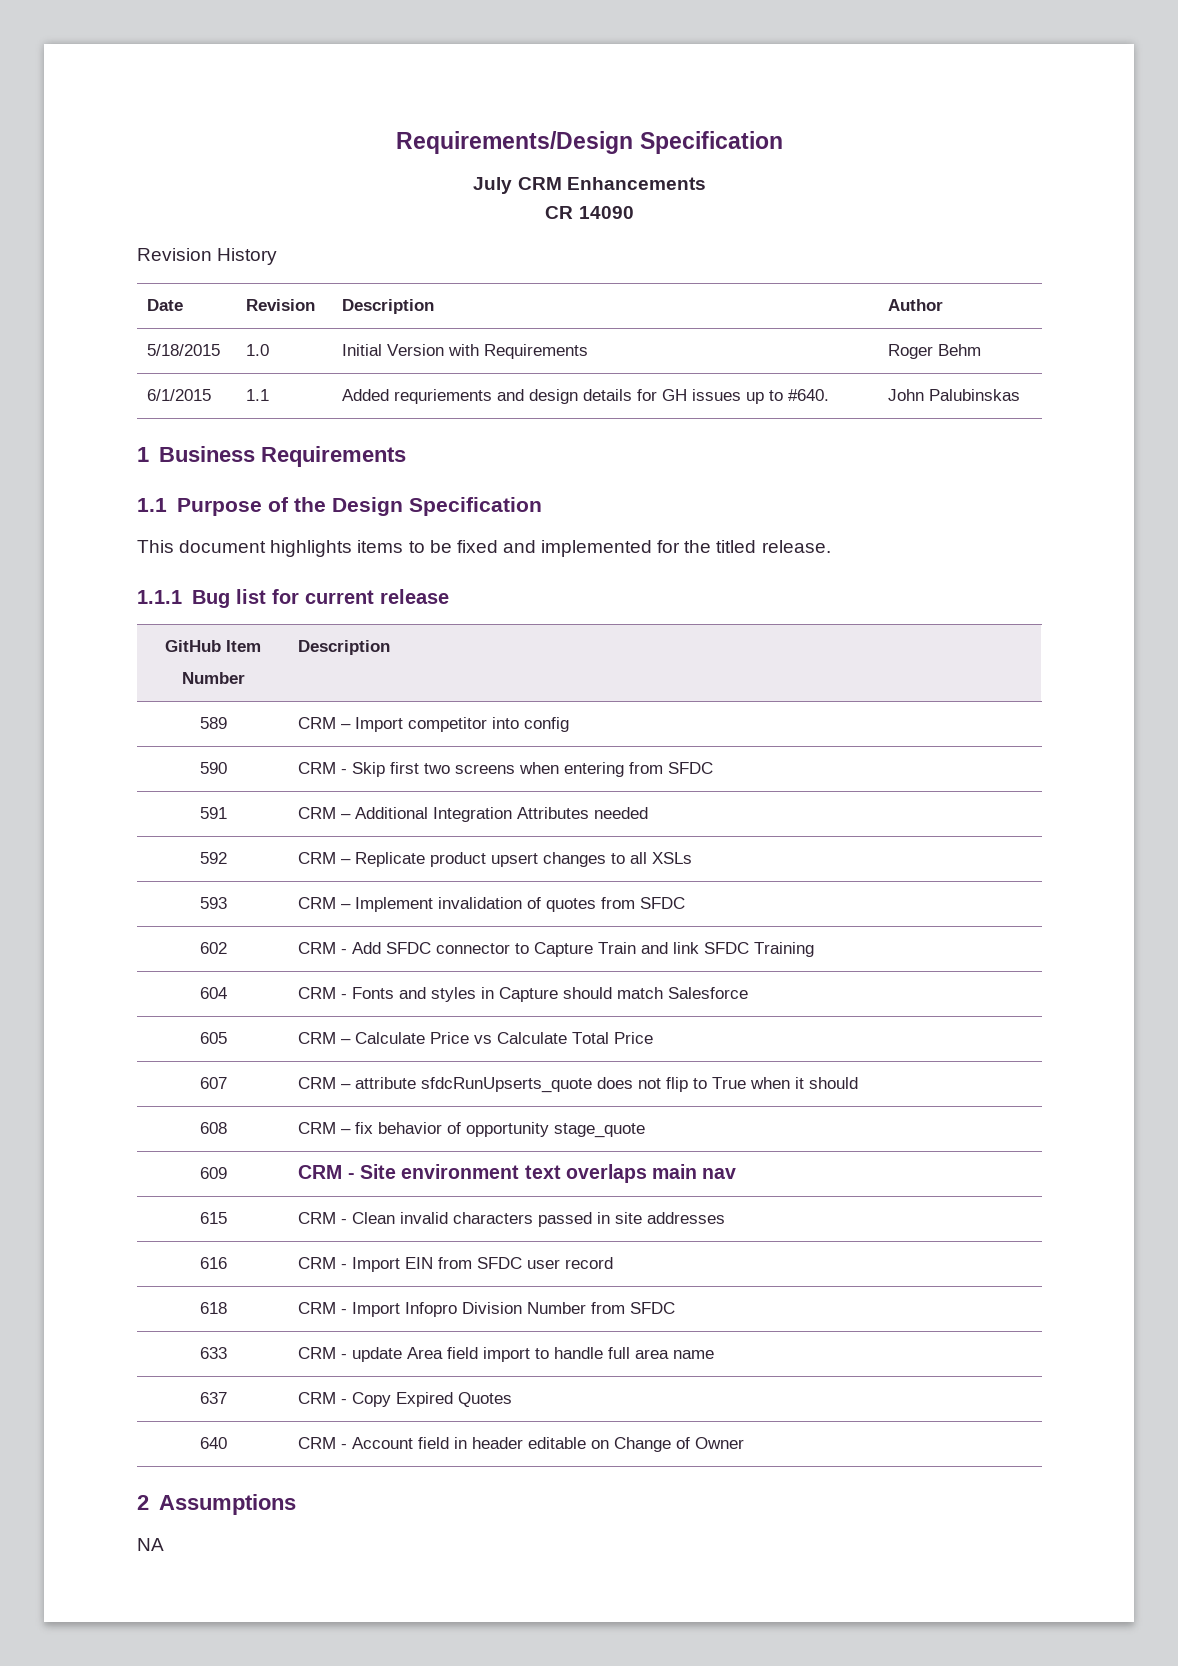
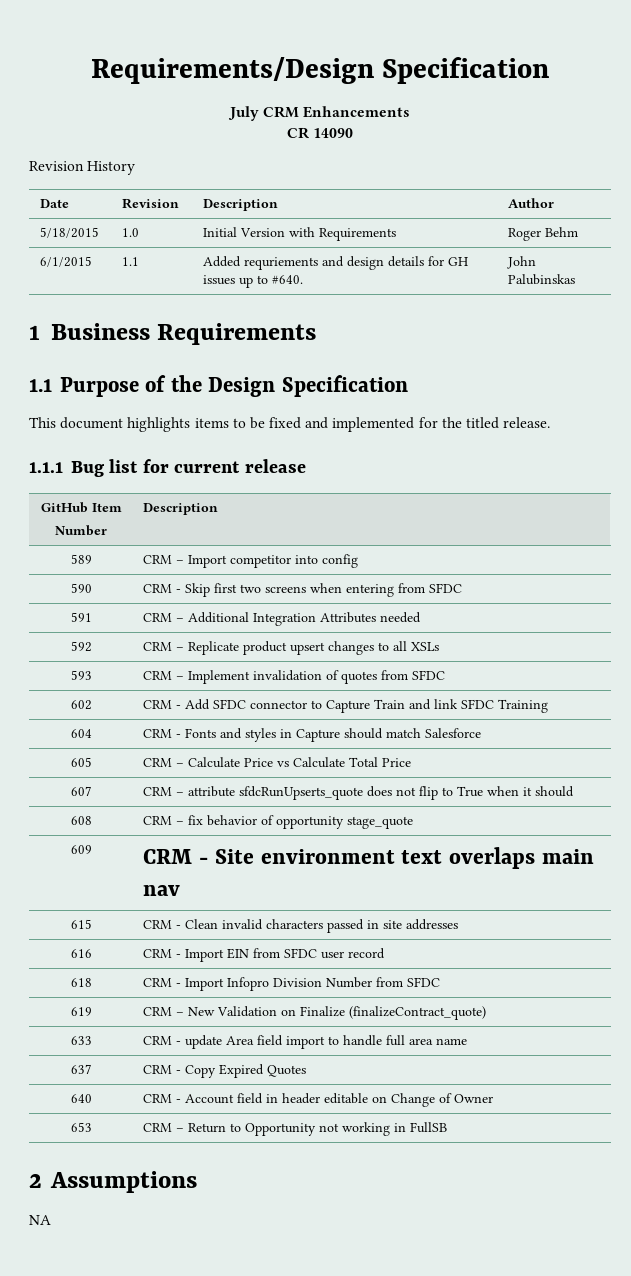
+ 619 | CRM – New Validation on Finalize (finalizeContract_quote)
+ 653 | CRM – Return to Opportunity not working in FullSB

